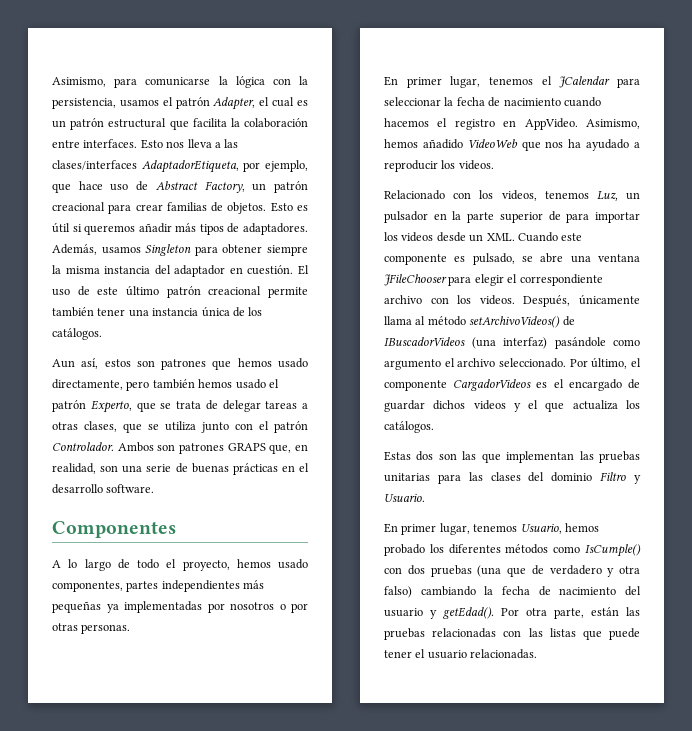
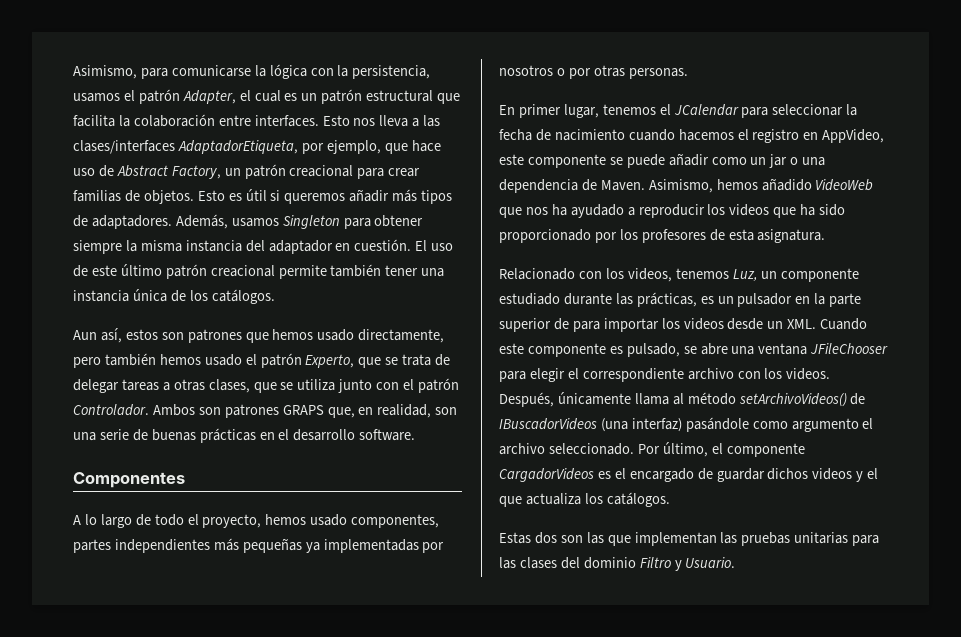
- En primer lugar, tenemos el JCalendar para seleccionar la fecha de nacimiento cuando hacemos el registro en AppVideo.
+ En primer lugar, tenemos el JCalendar para seleccionar la fecha de nacimiento cuando hacemos el registro en AppVideo, este componente se puede añadir como un jar o una dependencia de Maven.
- Asimismo, hemos añadido VideoWeb que nos ha ayudado a reproducir los videos.
+ Asimismo, hemos añadido VideoWeb que nos ha ayudado a reproducir los videos que ha sido proporcionado por los profesores de esta asignatura.
- Relacionado con los videos, tenemos Luz, un pulsador en la parte superior de para importar los videos desde un XML. Cuando este componente es pulsado, se abre una ventana JFileChooser para elegir el correspondiente archivo con los videos.
+ Relacionado con los videos, tenemos Luz, un componente estudiado durante las prácticas, es un pulsador en la parte superior de para importar los videos desde un XML. Cuando este componente es pulsado, se abre una ventana JFileChooser para elegir el correspondiente archivo con los videos.
- En primer lugar, tenemos Usuario, hemos probado los diferentes métodos como IsCumple() con dos pruebas (una que de verdadero y otra falso) cambiando la fecha de nacimiento del usuario y getEdad(). Por otra parte, están las pruebas relacionadas con las listas que puede tener el usuario relacionadas.

